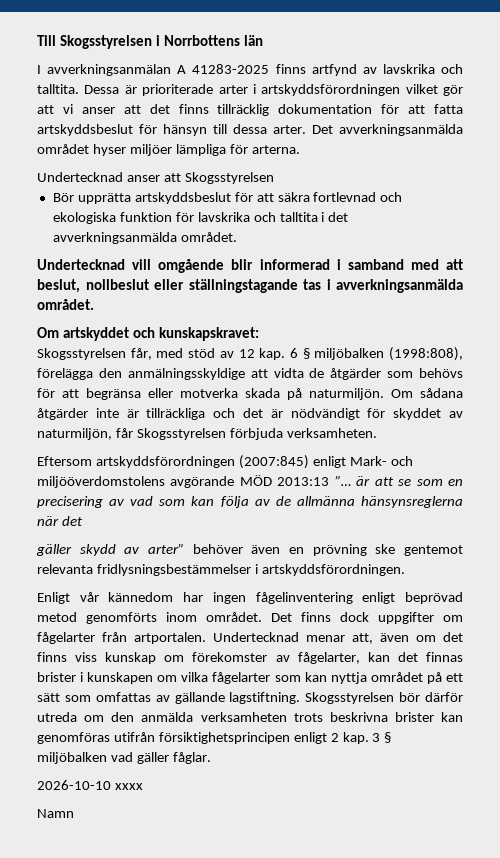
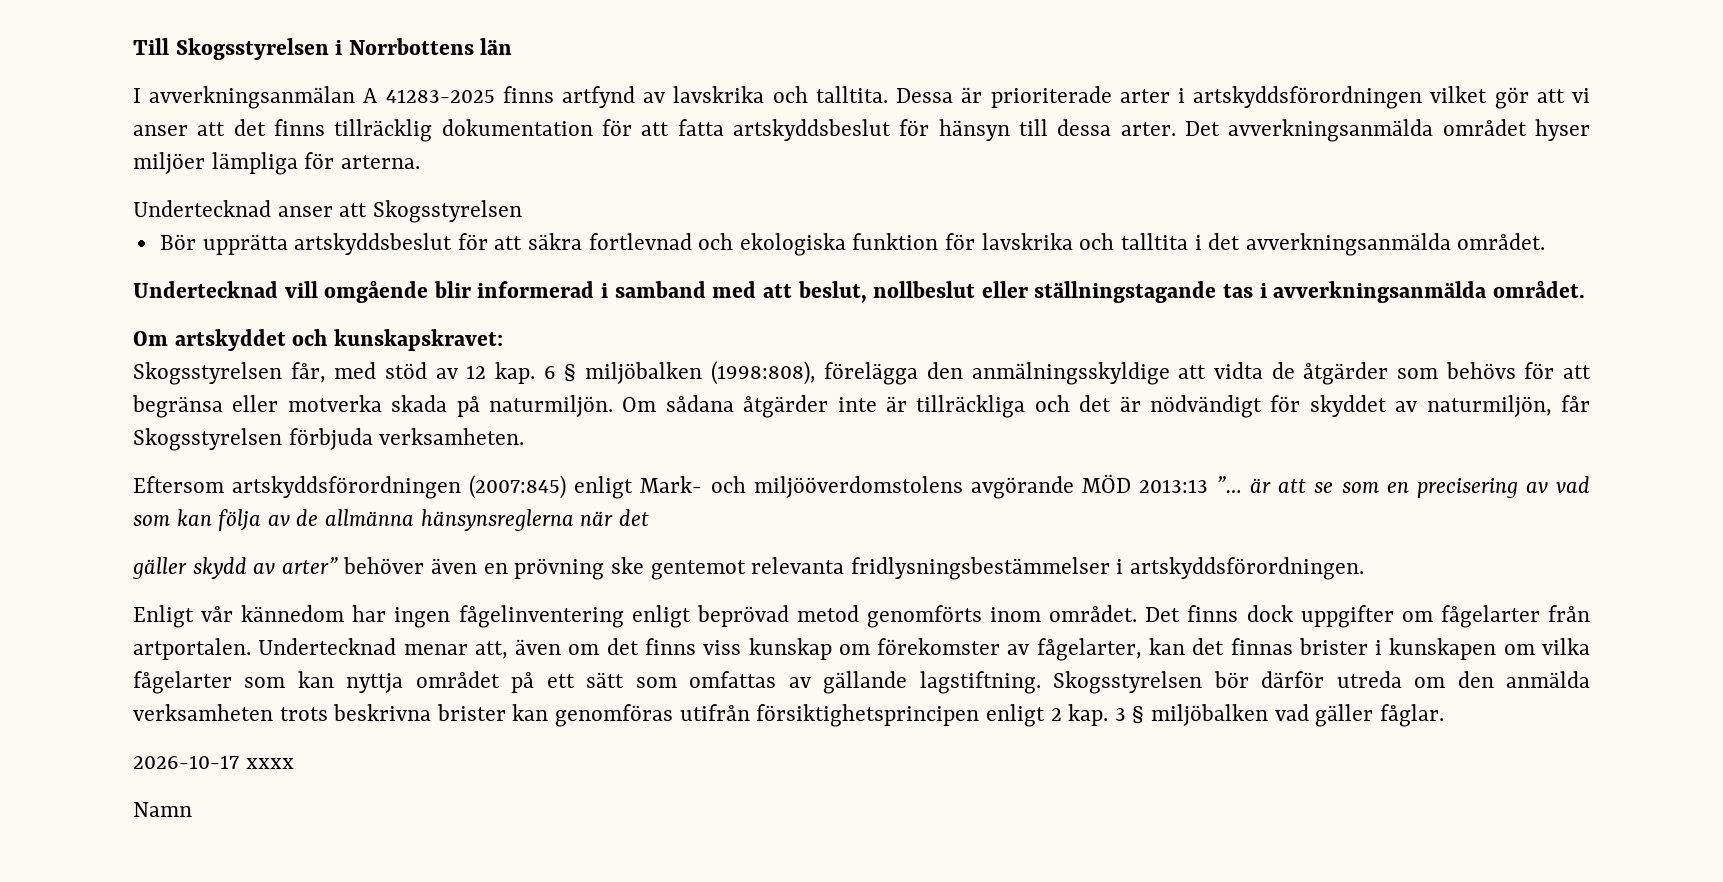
- 2026-10-10 xxxx
+ 2026-10-17 xxxx

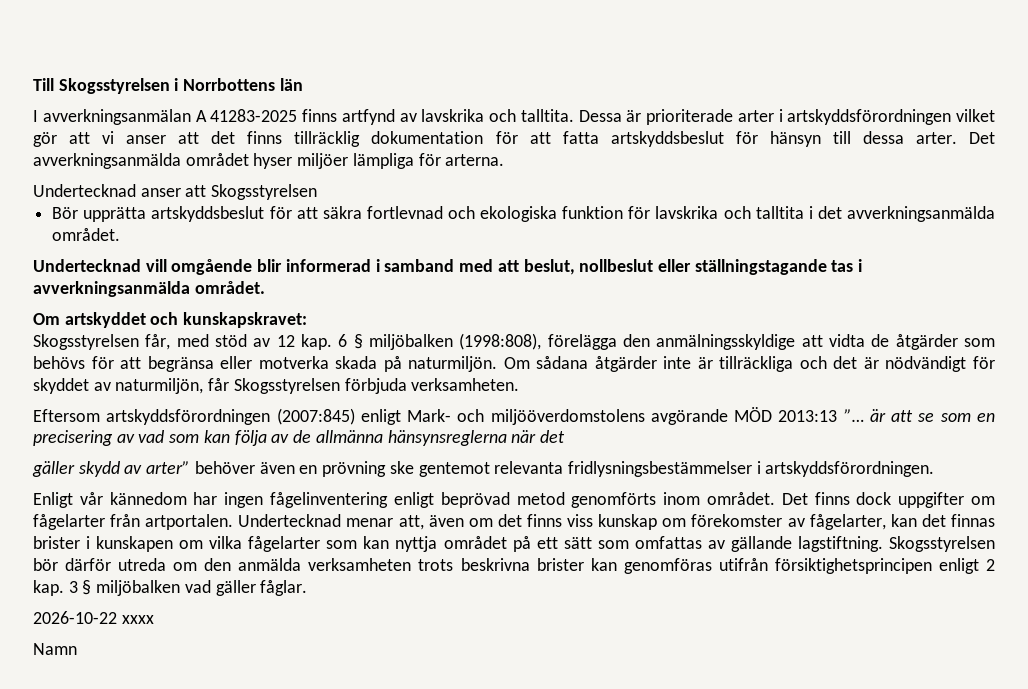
- 2026-10-17 xxxx
+ 2026-10-22 xxxx

